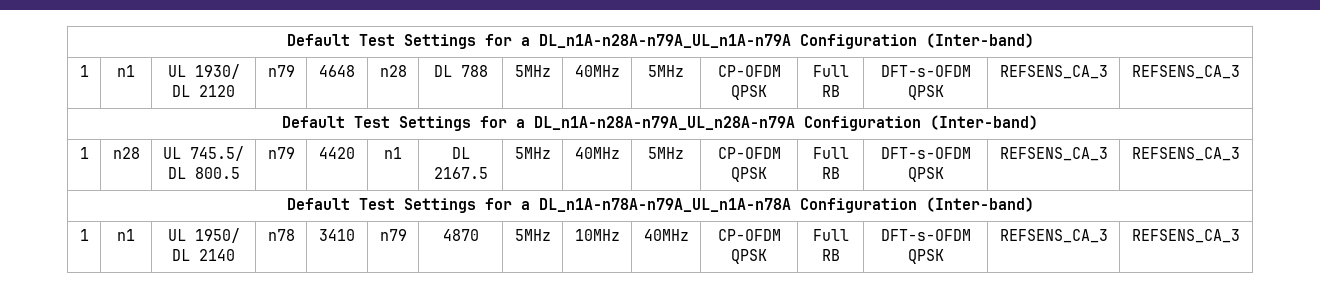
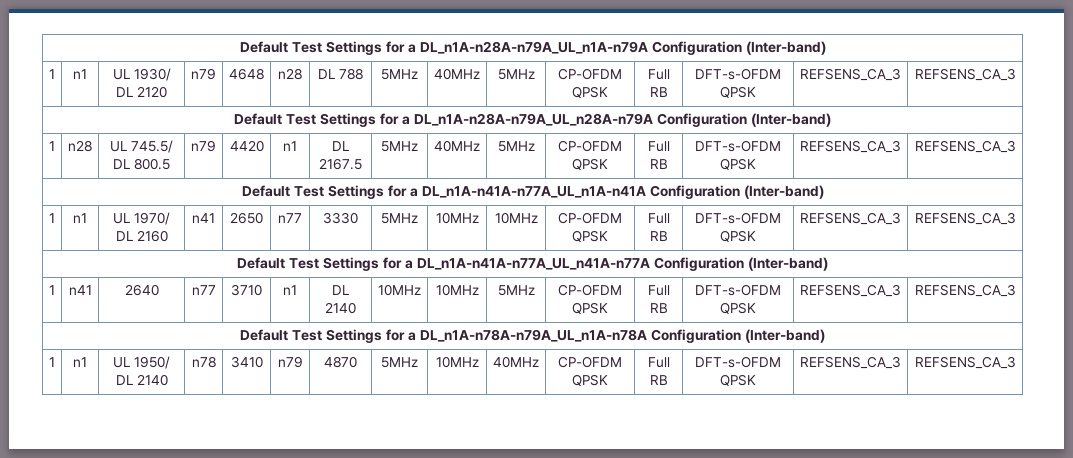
+ Default Test Settings for a DL_n1A-n41A-n77A_UL_n1A-n41A Configuration (Inter-band)
+ 1 | n1 | UL 1970/ DL 2160 | n41 | 2650 | n77 | 3330 | 5MHz | 10MHz | 10MHz | CP-OFDM QPSK | Full RB | DFT-s-OFDM QPSK | REFSENS_CA_3 | REFSENS_CA_3
+ Default Test Settings for a DL_n1A-n41A-n77A_UL_n41A-n77A Configuration (Inter-band)
+ 1 | n41 | 2640 | n77 | 3710 | n1 | DL 2140 | 10MHz | 10MHz | 5MHz | CP-OFDM QPSK | Full RB | DFT-s-OFDM QPSK | REFSENS_CA_3 | REFSENS_CA_3

